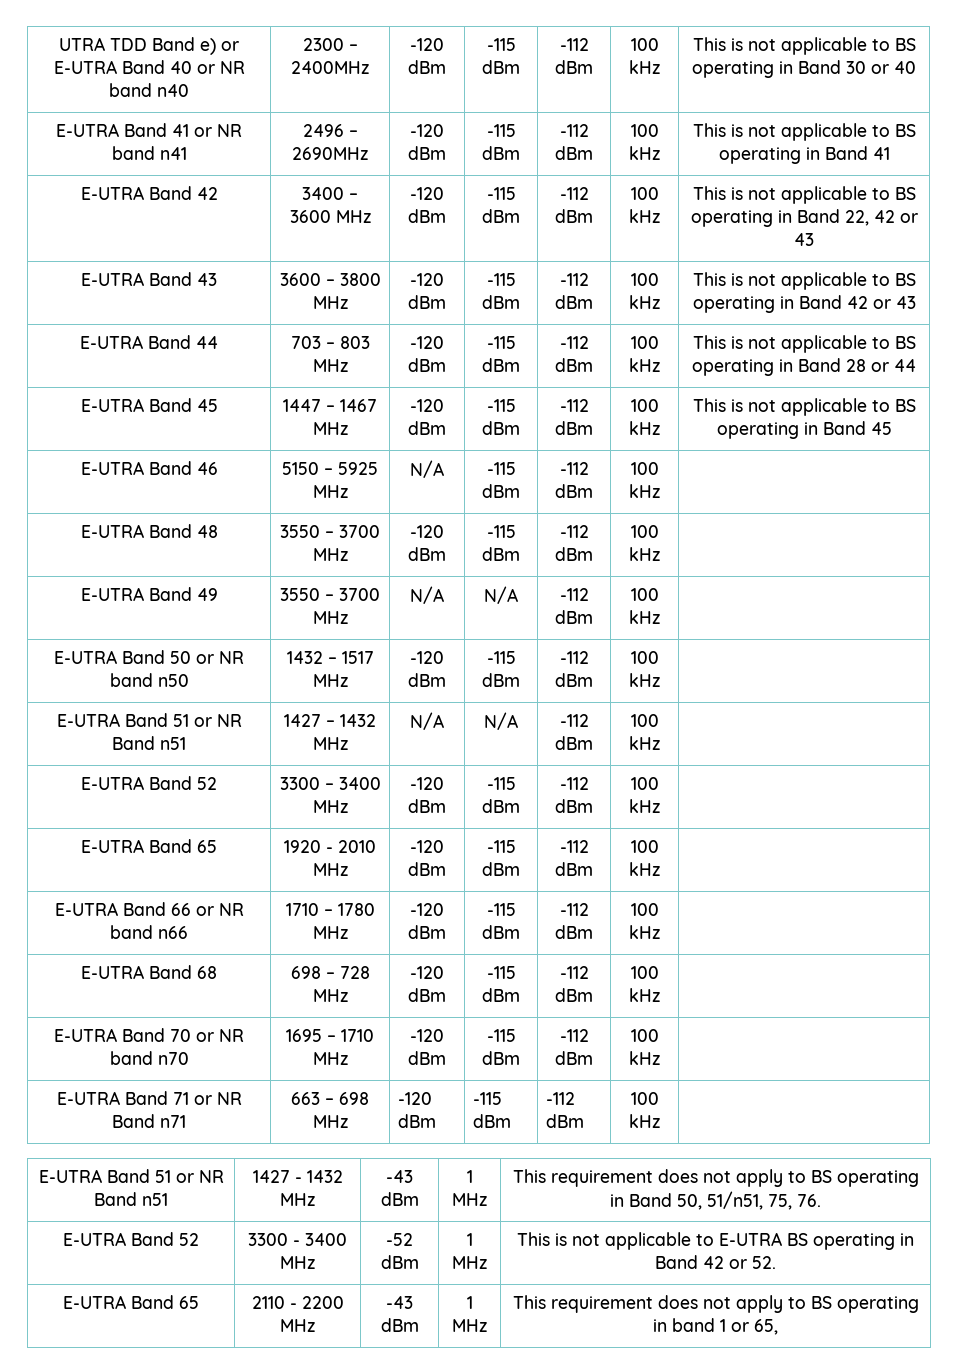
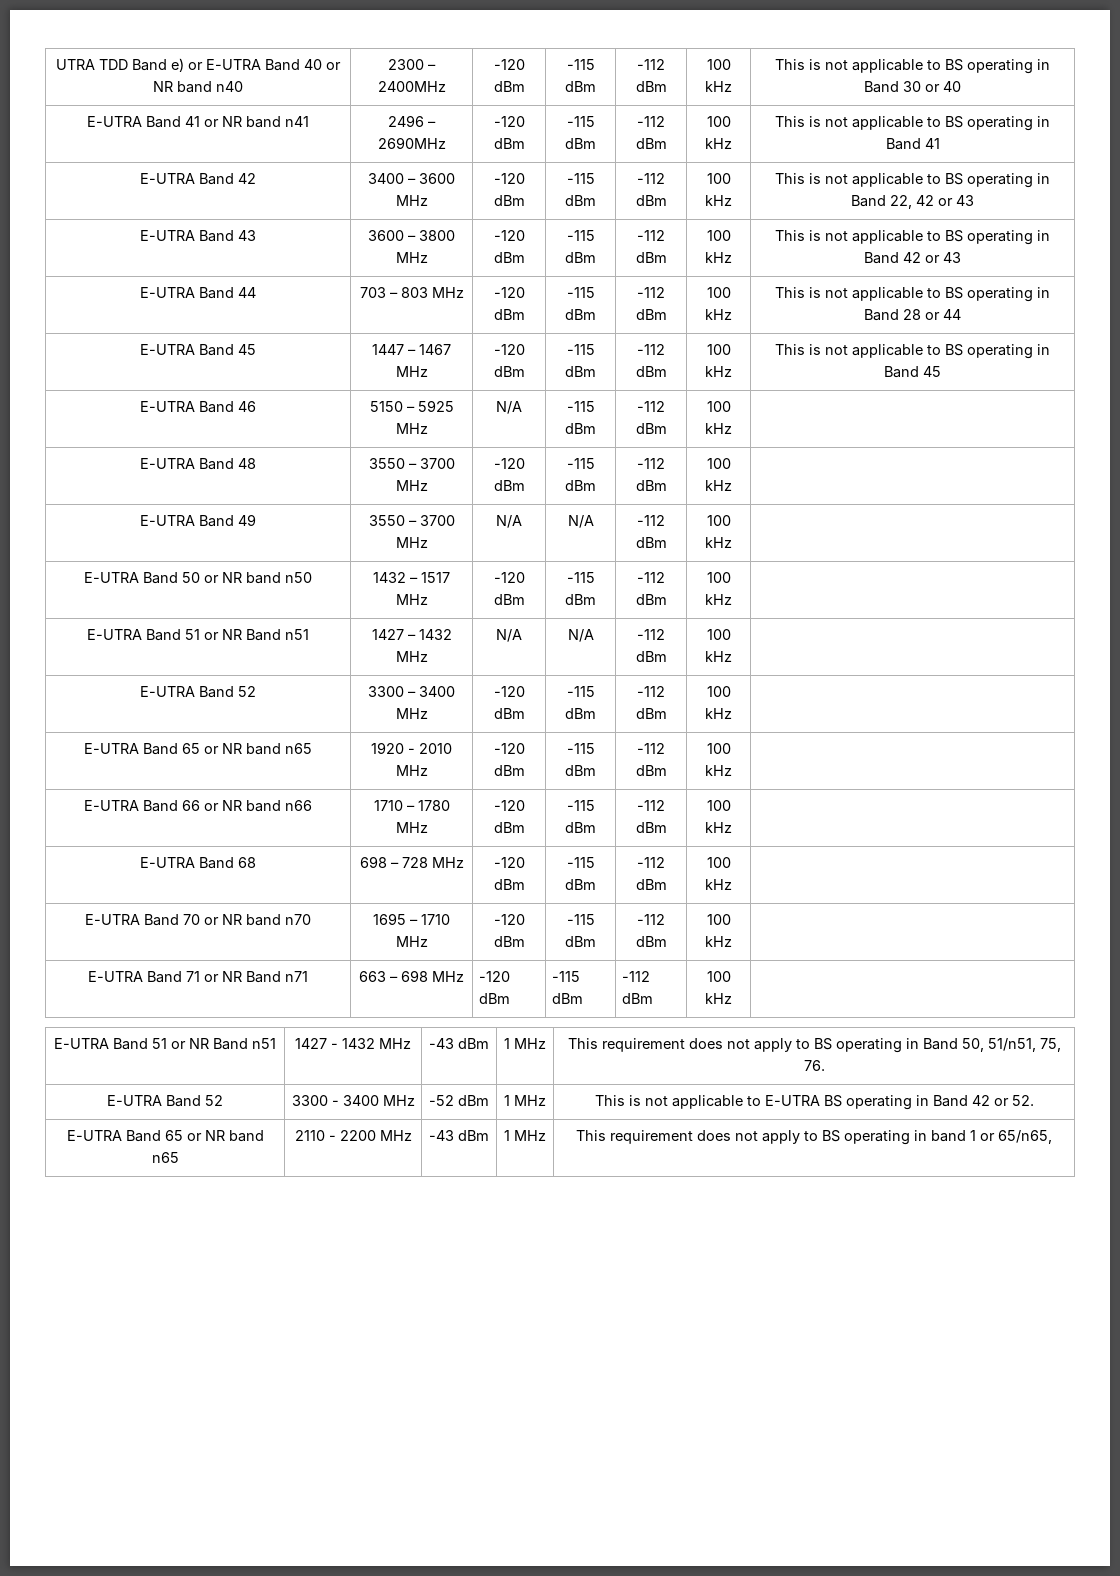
- E-UTRA Band 65 | 1920 - 2010 MHz | -120 dBm | -115 dBm | -112 dBm | 100 kHz |
+ E-UTRA Band 65 or NR band n65 | 1920 - 2010 MHz | -120 dBm | -115 dBm | -112 dBm | 100 kHz |
- E-UTRA Band 65 | 2110 - 2200 MHz | -43 dBm | 1 MHz | This requirement does not apply to BS operating in band 1 or 65,
+ E-UTRA Band 65 or NR band n65 | 2110 - 2200 MHz | -43 dBm | 1 MHz | This requirement does not apply to BS operating in band 1 or 65/n65,

